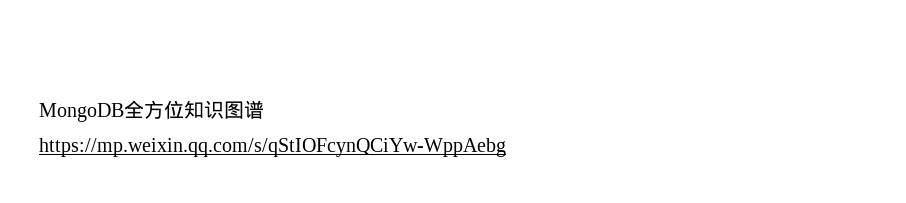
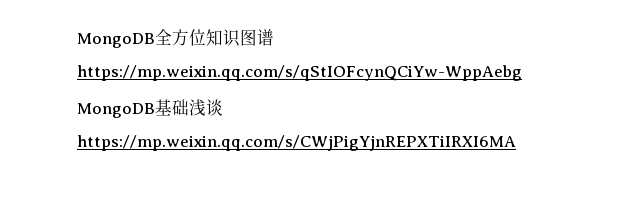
+ MongoDB基础浅谈
+ https://mp.weixin.qq.com/s/CWjPigYjnREPXTiIRXI6MA

